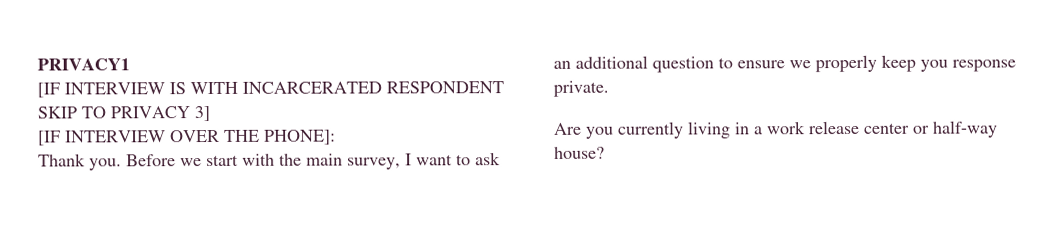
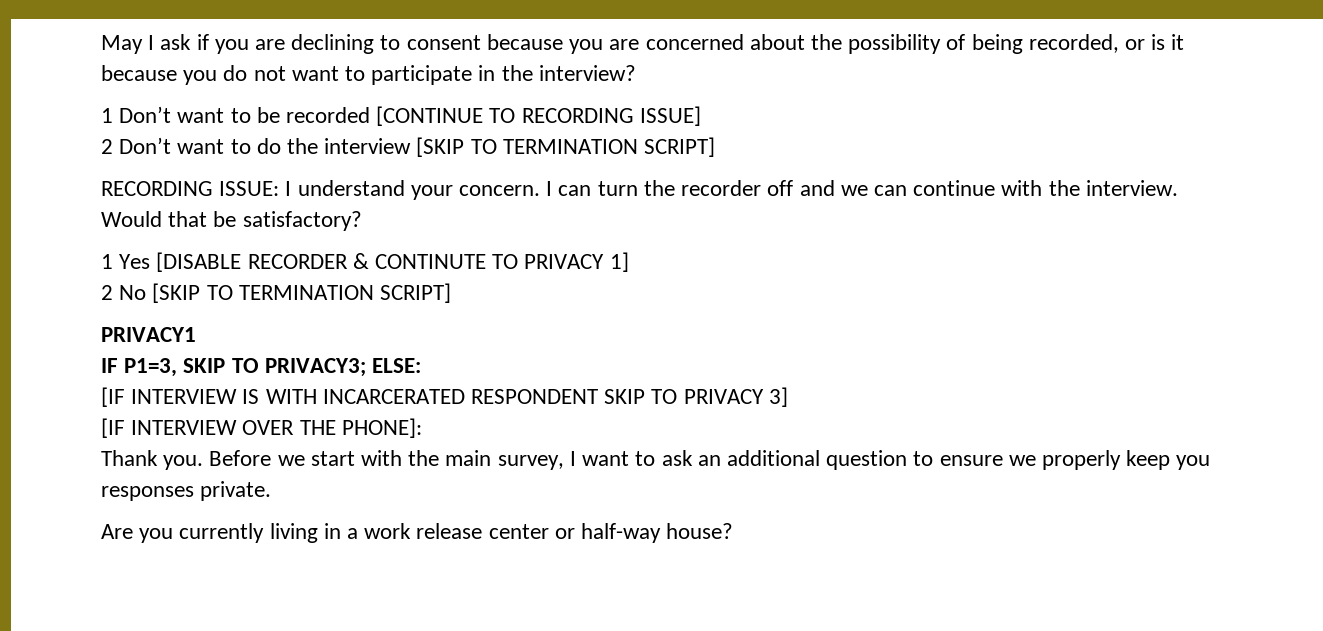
+ May I ask if you are declining to consent because you are concerned about the possibility of being recorded, or is it because you do not want to participate in the interview?
+ 1 Don’t want to be recorded [CONTINUE TO RECORDING ISSUE]
+ 2 Don’t want to do the interview [SKIP TO TERMINATION SCRIPT]
+ RECORDING ISSUE: I understand your concern. I can turn the recorder off and we can continue with the interview. Would that be satisfactory?
+ 1 Yes [DISABLE RECORDER & CONTINUTE TO PRIVACY 1]
+ 2 No [SKIP TO TERMINATION SCRIPT]
  PRIVACY1
+ IF P1=3, SKIP TO PRIVACY3; ELSE:
- Before we start with the main survey, I want to ask an additional question to ensure we properly keep you response private.
+ Before we start with the main survey, I want to ask an additional question to ensure we properly keep you responses private.

